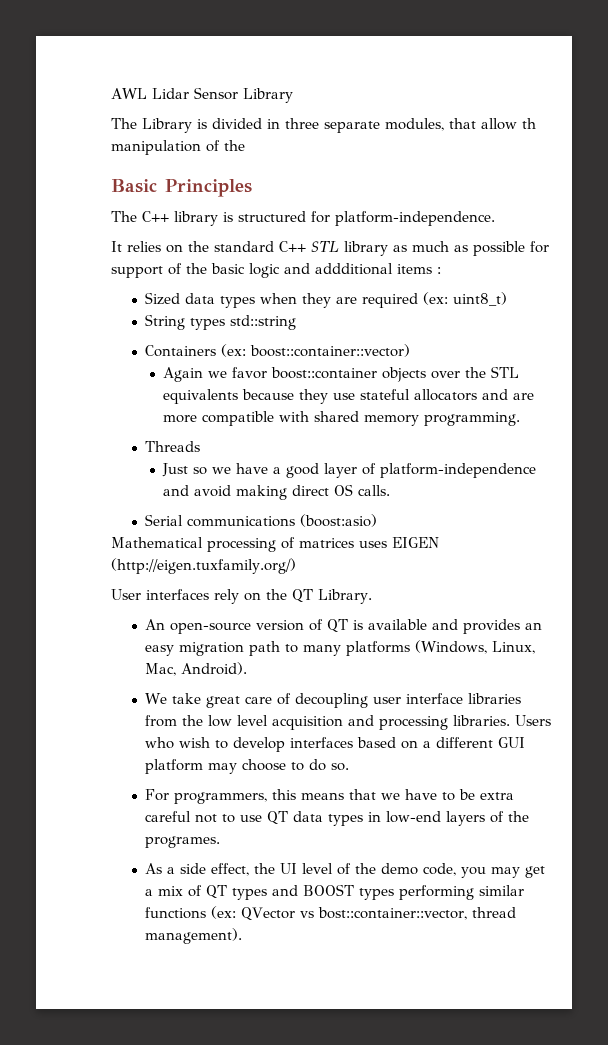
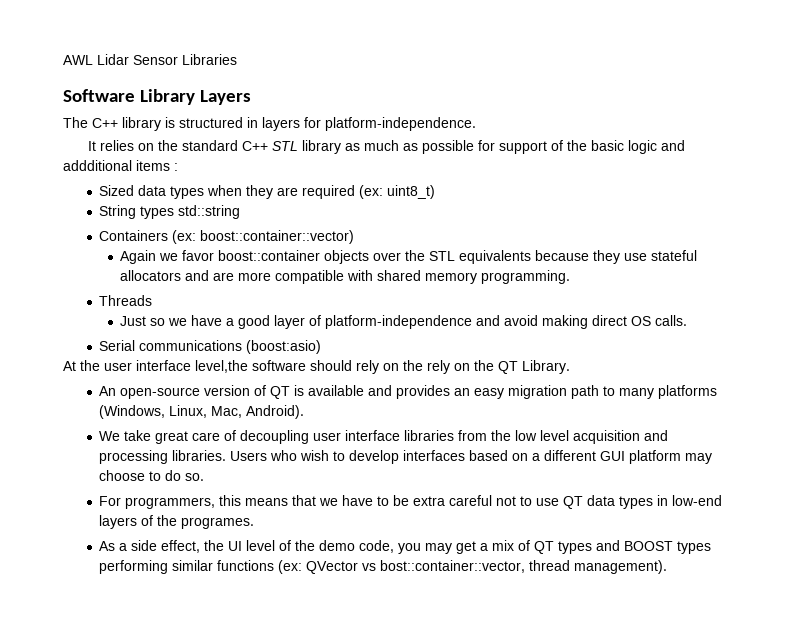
- AWL Lidar Sensor Library
- The Library is divided in three separate modules, that allow th manipulation of the
- Basic Principles
+ AWL Lidar Sensor Libraries
+ Software Library Layers
- The C++ library is structured for platform-independence.
+ The C++ library is structured in layers for platform-independence.
- Mathematical processing of matrices uses EIGEN (http://eigen.tuxfamily.org/)
- User interfaces rely on the QT Library.
+ At the user interface level,the software should rely on the rely on the QT Library.

